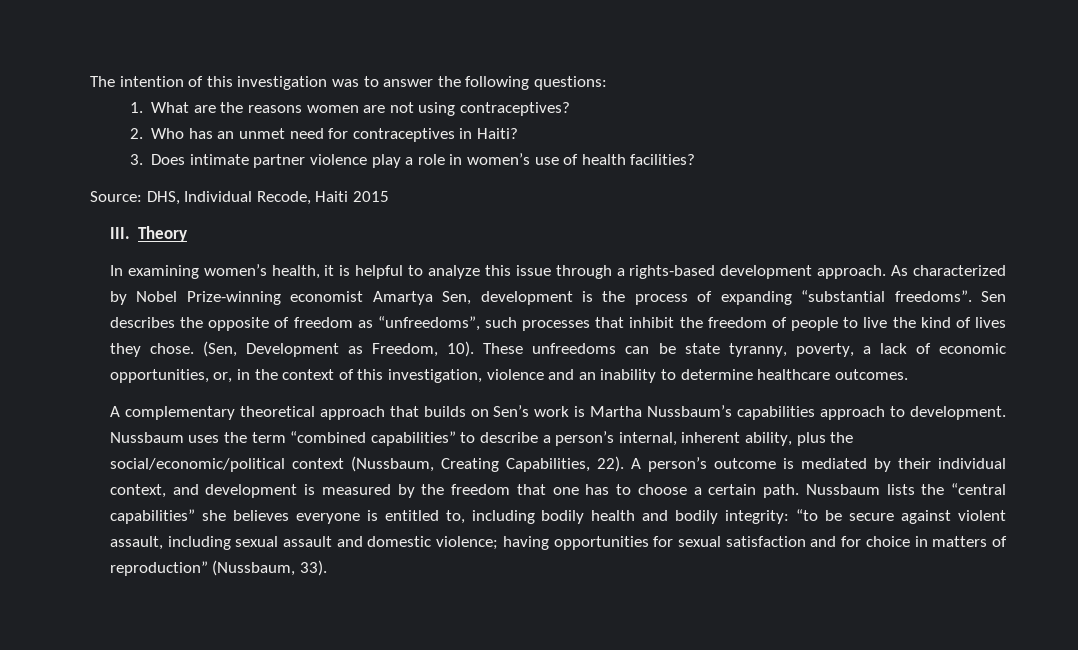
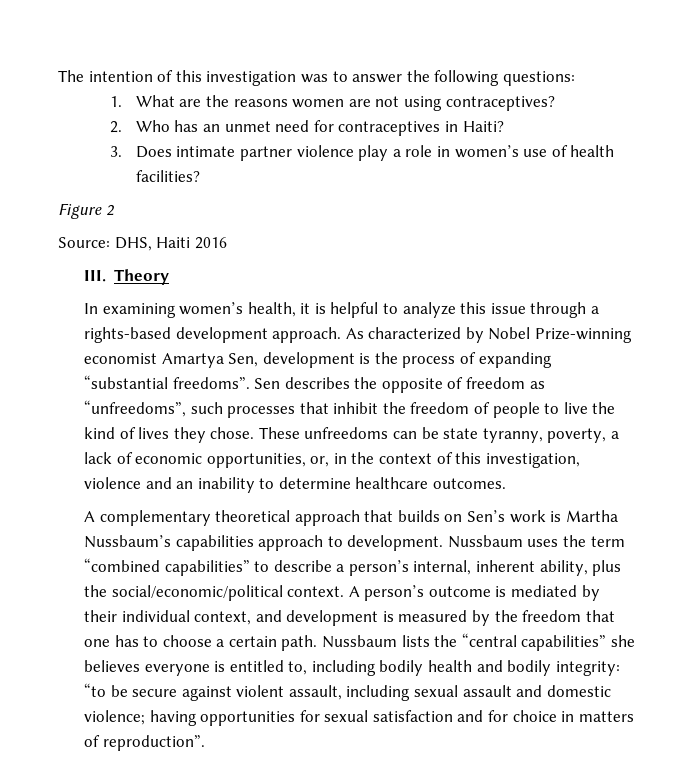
+ Figure 2
- Source: DHS, Individual Recode, Haiti 2015
+ Source: DHS, Haiti 2016
- (Sen, Development as Freedom, 10).
- Nussbaum uses the term “combined capabilities” to describe a person’s internal, inherent ability, plus the social/economic/political context (Nussbaum, Creating Capabilities, 22).
+ Nussbaum uses the term “combined capabilities” to describe a person’s internal, inherent ability, plus the social/economic/political context.
- Nussbaum lists the “central capabilities” she believes everyone is entitled to, including bodily health and bodily integrity: “to be secure against violent assault, including sexual assault and domestic violence; having opportunities for sexual satisfaction and for choice in matters of reproduction” (Nussbaum, 33).
+ Nussbaum lists the “central capabilities” she believes everyone is entitled to, including bodily health and bodily integrity: “to be secure against violent assault, including sexual assault and domestic violence; having opportunities for sexual satisfaction and for choice in matters of reproduction”.

